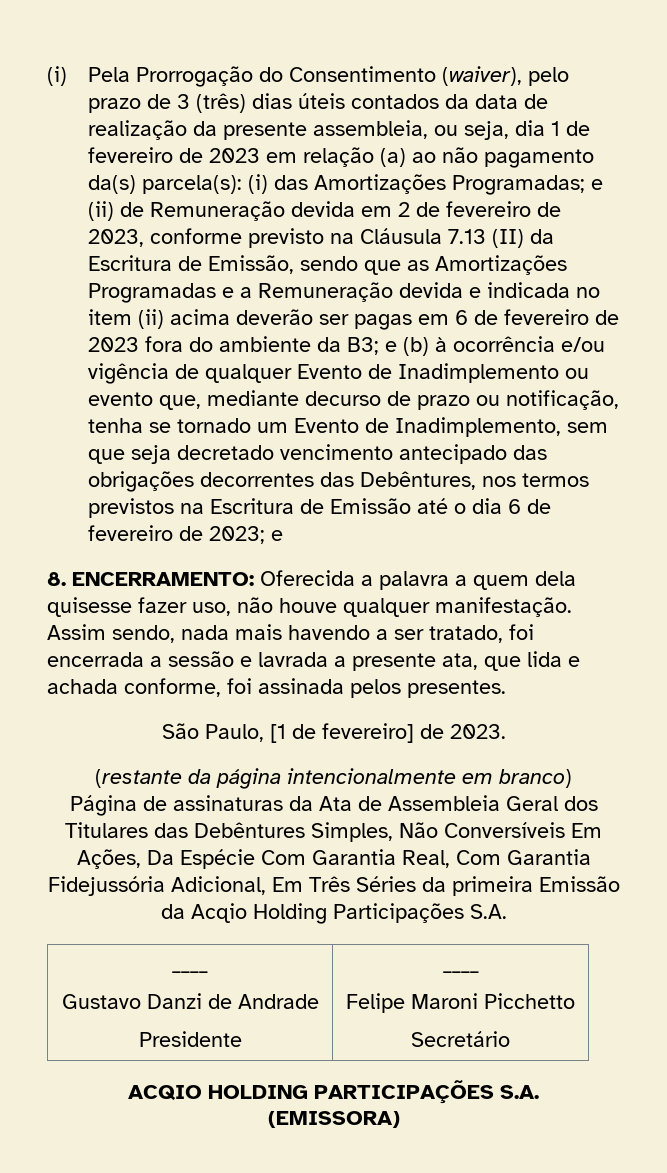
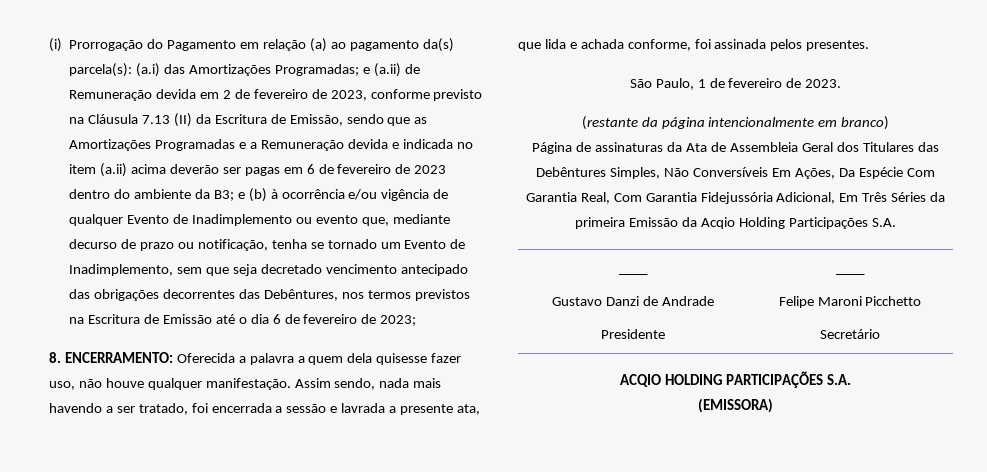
- (i) Pela Prorrogação do Consentimento (waiver), pelo prazo de 3 (três) dias úteis contados da data de realização da presente assembleia, ou seja, dia 1 de fevereiro de 2023 em relação (a) ao não pagamento da(s) parcela(s):
+ (i) Prorrogação do Pagamento em relação (a) ao pagamento da(s) parcela(s):
- (i) das Amortizações Programadas;
+ (a.i) das Amortizações Programadas;
- e (ii) de Remuneração devida em 2 de fevereiro de 2023, conforme previsto na Cláusula 7.13 (II) da Escritura de Emissão, sendo que as Amortizações Programadas e a Remuneração devida e indicada no item (ii) acima deverão ser pagas em 6 de fevereiro de 2023 fora do ambiente da B3;
+ e (a.ii) de Remuneração devida em 2 de fevereiro de 2023, conforme previsto na Cláusula 7.13 (II) da Escritura de Emissão, sendo que as Amortizações Programadas e a Remuneração devida e indicada no item (a.ii) acima deverão ser pagas em 6 de fevereiro de 2023 dentro do ambiente da B3;
- e (b) à ocorrência e/ou vigência de qualquer Evento de Inadimplemento ou evento que, mediante decurso de prazo ou notificação, tenha se tornado um Evento de Inadimplemento, sem que seja decretado vencimento antecipado das obrigações decorrentes das Debêntures, nos termos previstos na Escritura de Emissão até o dia 6 de fevereiro de 2023; e
+ e (b) à ocorrência e/ou vigência de qualquer Evento de Inadimplemento ou evento que, mediante decurso de prazo ou notificação, tenha se tornado um Evento de Inadimplemento, sem que seja decretado vencimento antecipado das obrigações decorrentes das Debêntures, nos termos previstos na Escritura de Emissão até o dia 6 de fevereiro de 2023;
- São Paulo, [1 de fevereiro] de 2023.
+ São Paulo, 1 de fevereiro de 2023.

